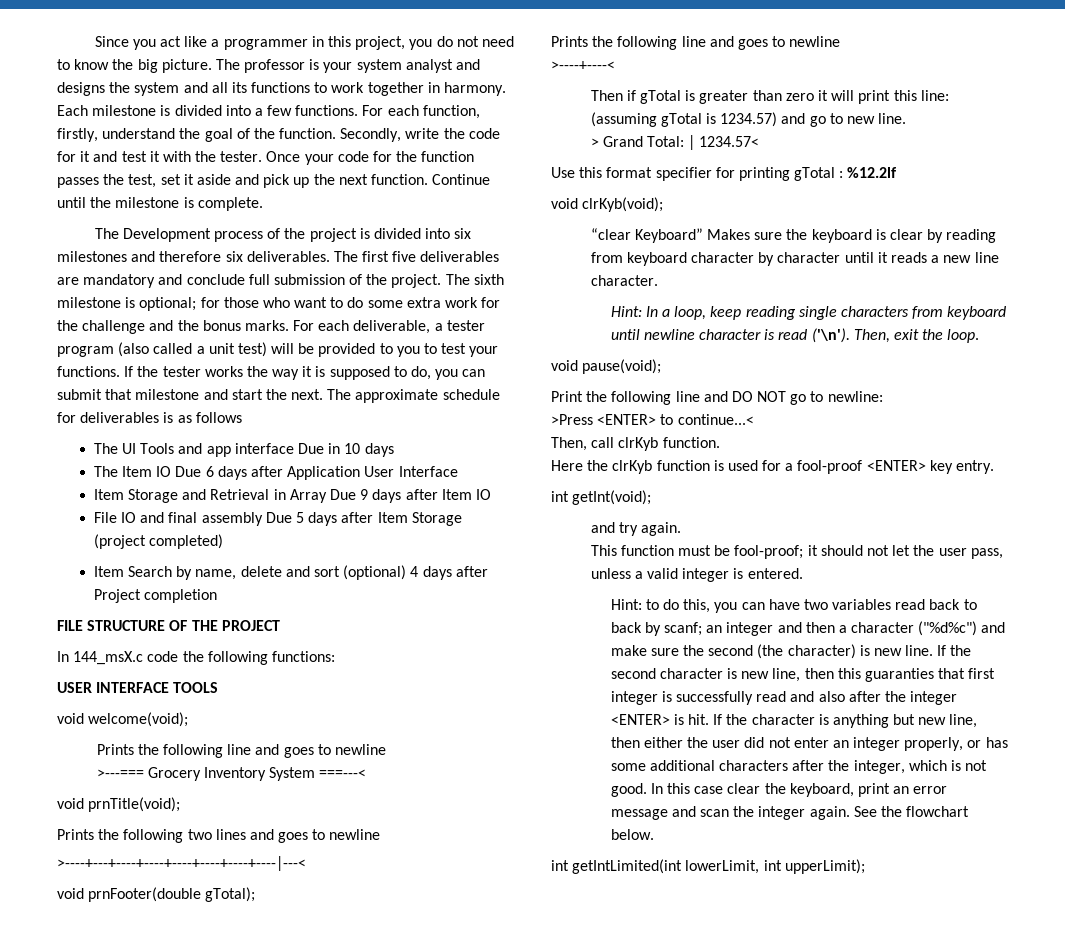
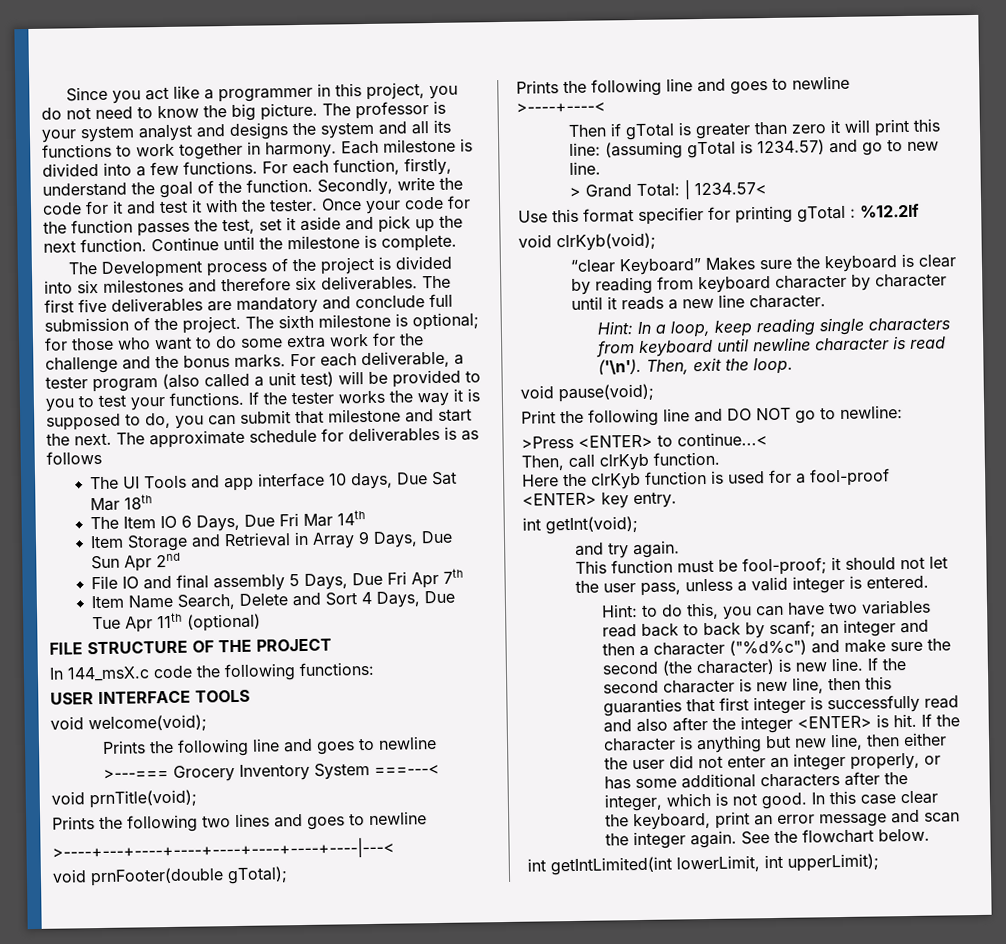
- The UI Tools and app interface Due in 10 days
- The Item IO Due 6 days after Application User Interface
+ The UI Tools and app interface 10 days, Due Sat Mar 18th
+ The Item IO 6 Days, Due Fri Mar 14th
- Item Storage and Retrieval in Array Due 9 days after Item IO
+ Item Storage and Retrieval in Array 9 Days, Due Sun Apr 2nd
- File IO and final assembly Due 5 days after Item Storage (project completed)
- Item Search by name, delete and sort (optional) 4 days after Project completion
+ File IO and final assembly 5 Days, Due Fri Apr 7th
+ Item Name Search, Delete and Sort 4 Days, Due Tue Apr 11th (optional)

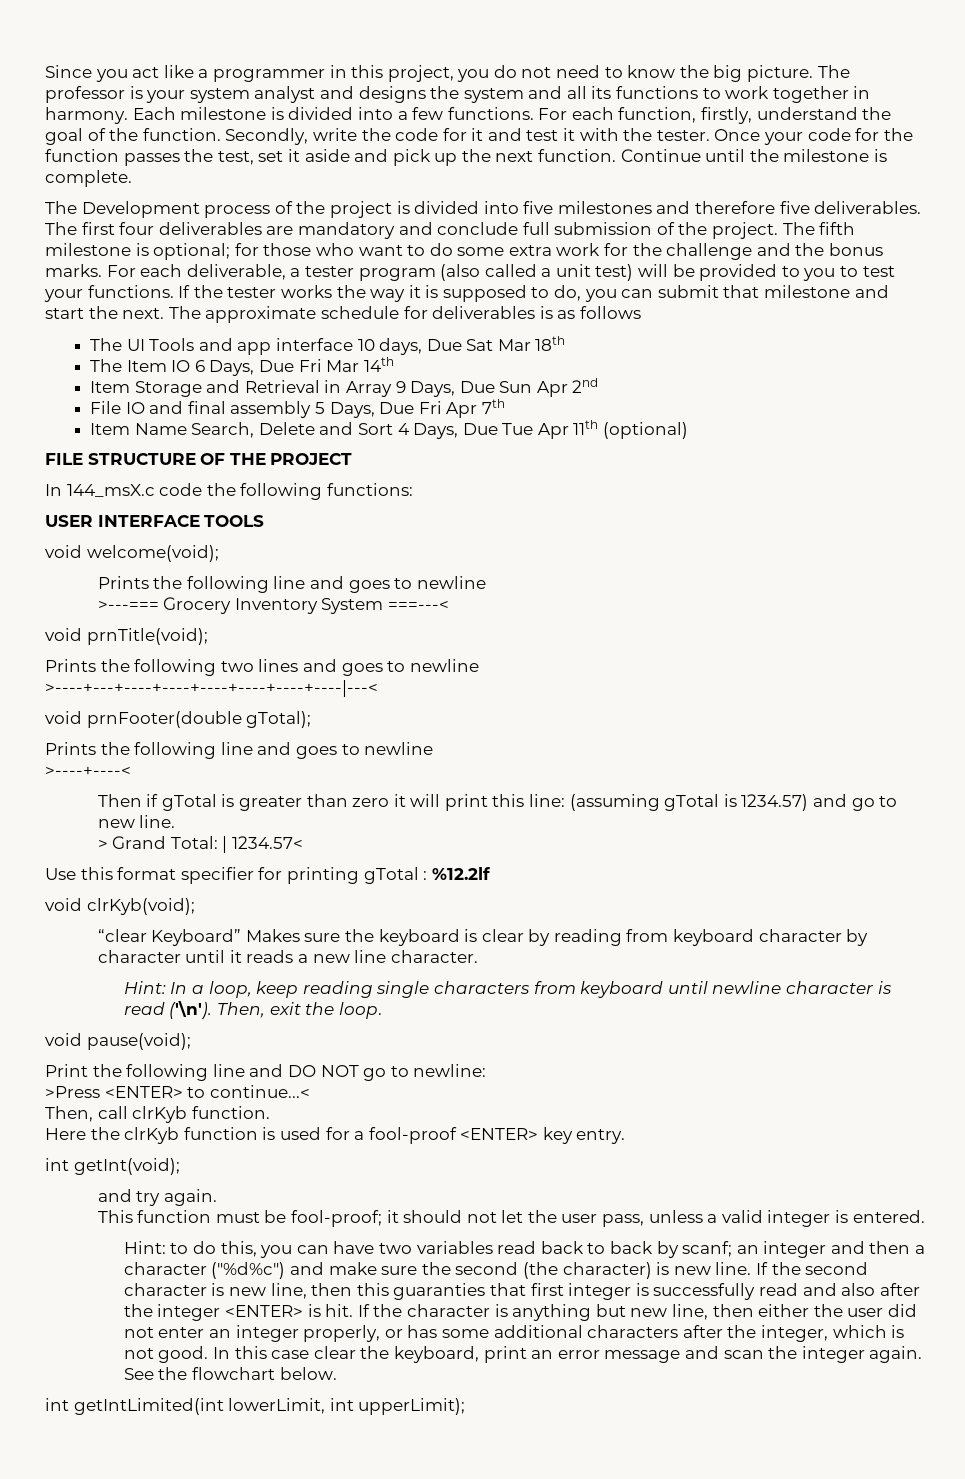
- The Development process of the project is divided into six milestones and therefore six deliverables.
+ The Development process of the project is divided into five milestones and therefore five deliverables.
- The first five deliverables are mandatory and conclude full submission of the project.
+ The first four deliverables are mandatory and conclude full submission of the project.
- The sixth milestone is optional; for those who want to do some extra work for the challenge and the bonus marks.
+ The fifth milestone is optional; for those who want to do some extra work for the challenge and the bonus marks.

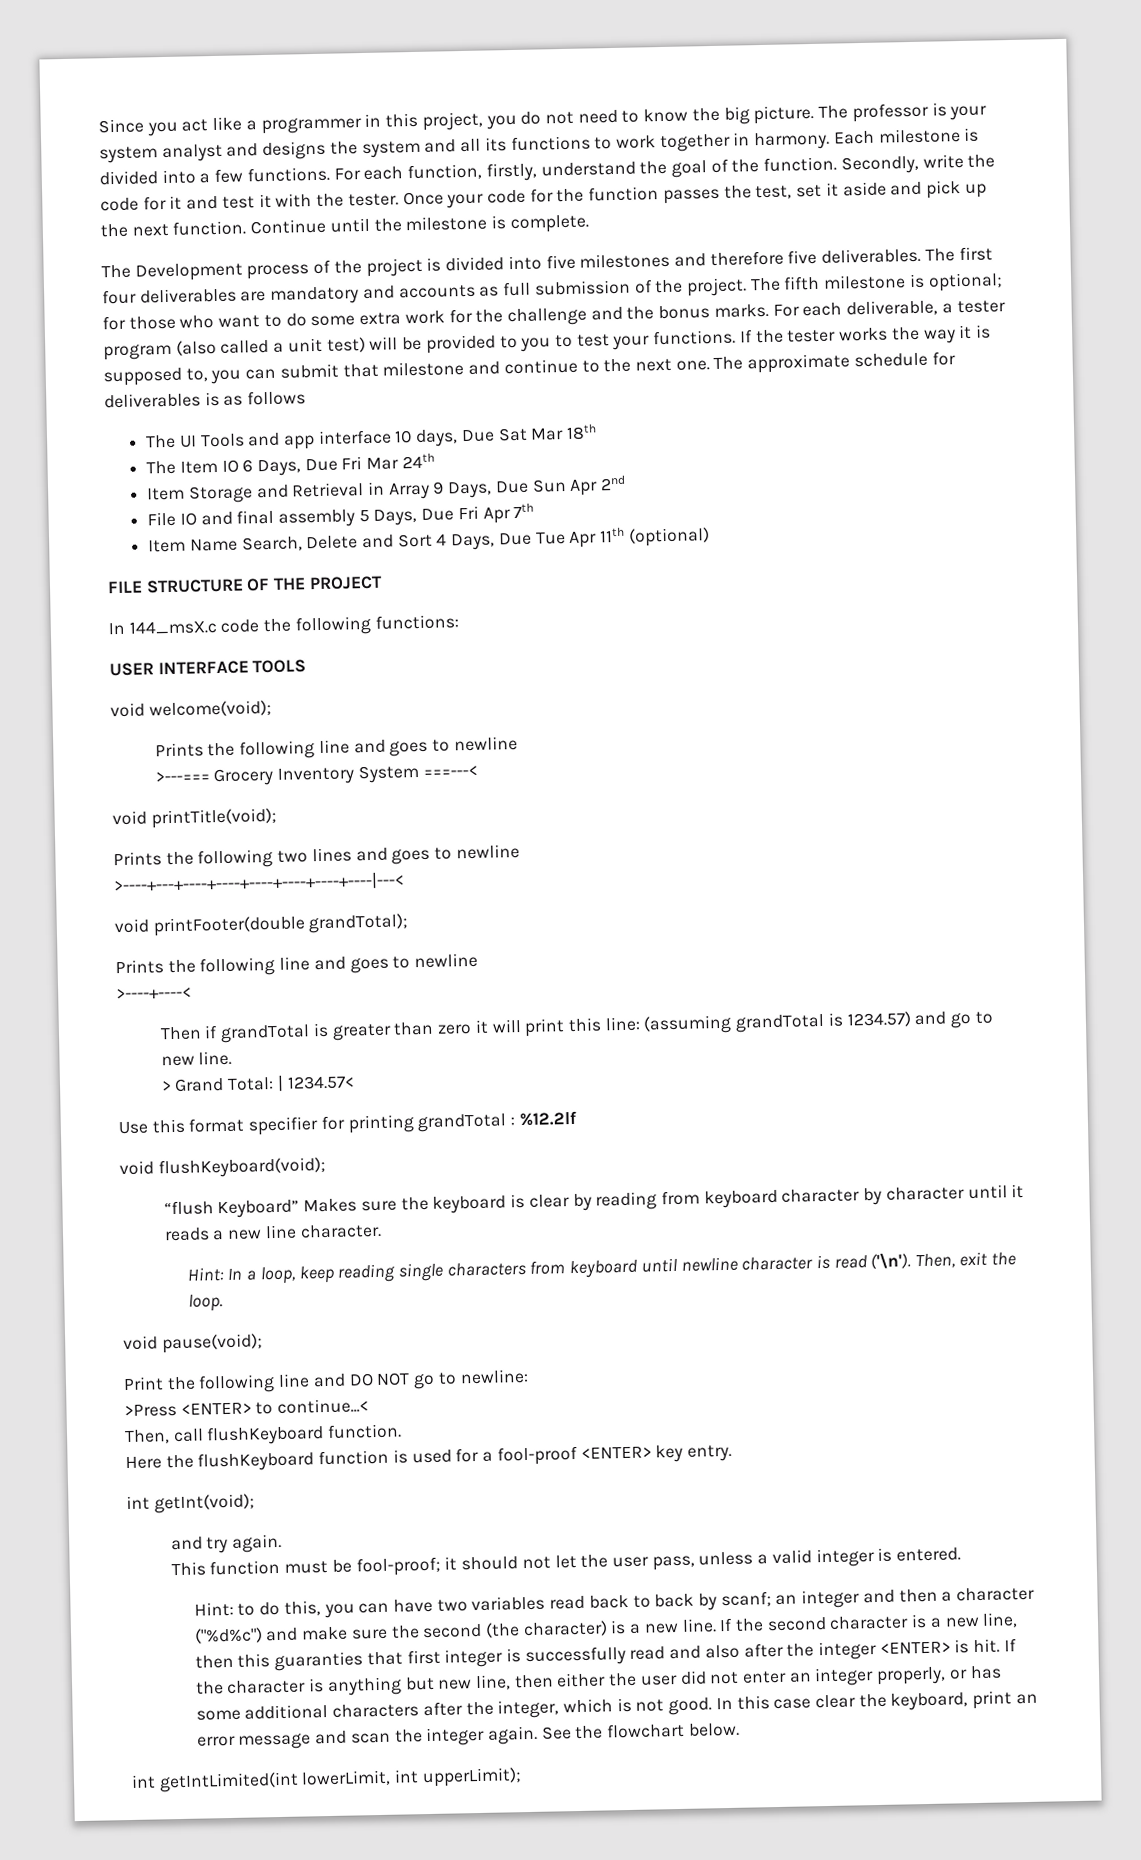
- The first four deliverables are mandatory and conclude full submission of the project.
+ The first four deliverables are mandatory and accounts as full submission of the project.
- If the tester works the way it is supposed to do, you can submit that milestone and start the next.
+ If the tester works the way it is supposed to, you can submit that milestone and continue to the next one.
- The Item IO 6 Days, Due Fri Mar 14th
+ The Item IO 6 Days, Due Fri Mar 24th
- void prnTitle(void);
+ void printTitle(void);
- void prnFooter(double gTotal);
+ void printFooter(double grandTotal);
- Then if gTotal is greater than zero it will print this line: (assuming gTotal is 1234.57) and go to new line.
+ Then if grandTotal is greater than zero it will print this line: (assuming grandTotal is 1234.57) and go to new line.
- Use this format specifier for printing gTotal : %12.2lf
+ Use this format specifier for printing grandTotal : %12.2lf
- void clrKyb(void);
- “clear Keyboard” Makes sure the keyboard is clear by reading from keyboard character by character until it reads a new line character.
+ void flushKeyboard(void);
+ “flush Keyboard” Makes sure the keyboard is clear by reading from keyboard character by character until it reads a new line character.
- Then, call clrKyb function.
+ Then, call flushKeyboard function.
- Here the clrKyb function is used for a fool-proof <ENTER> key entry.
+ Here the flushKeyboard function is used for a fool-proof <ENTER> key entry.
- Hint: to do this, you can have two variables read back to back by scanf; an integer and then a character ("%d%c") and make sure the second (the character) is new line.
+ Hint: to do this, you can have two variables read back to back by scanf; an integer and then a character ("%d%c") and make sure the second (the character) is a new line.
- If the second character is new line, then this guaranties that first integer is successfully read and also after the integer <ENTER> is hit.
+ If the second character is a new line, then this guaranties that first integer is successfully read and also after the integer <ENTER> is hit.

